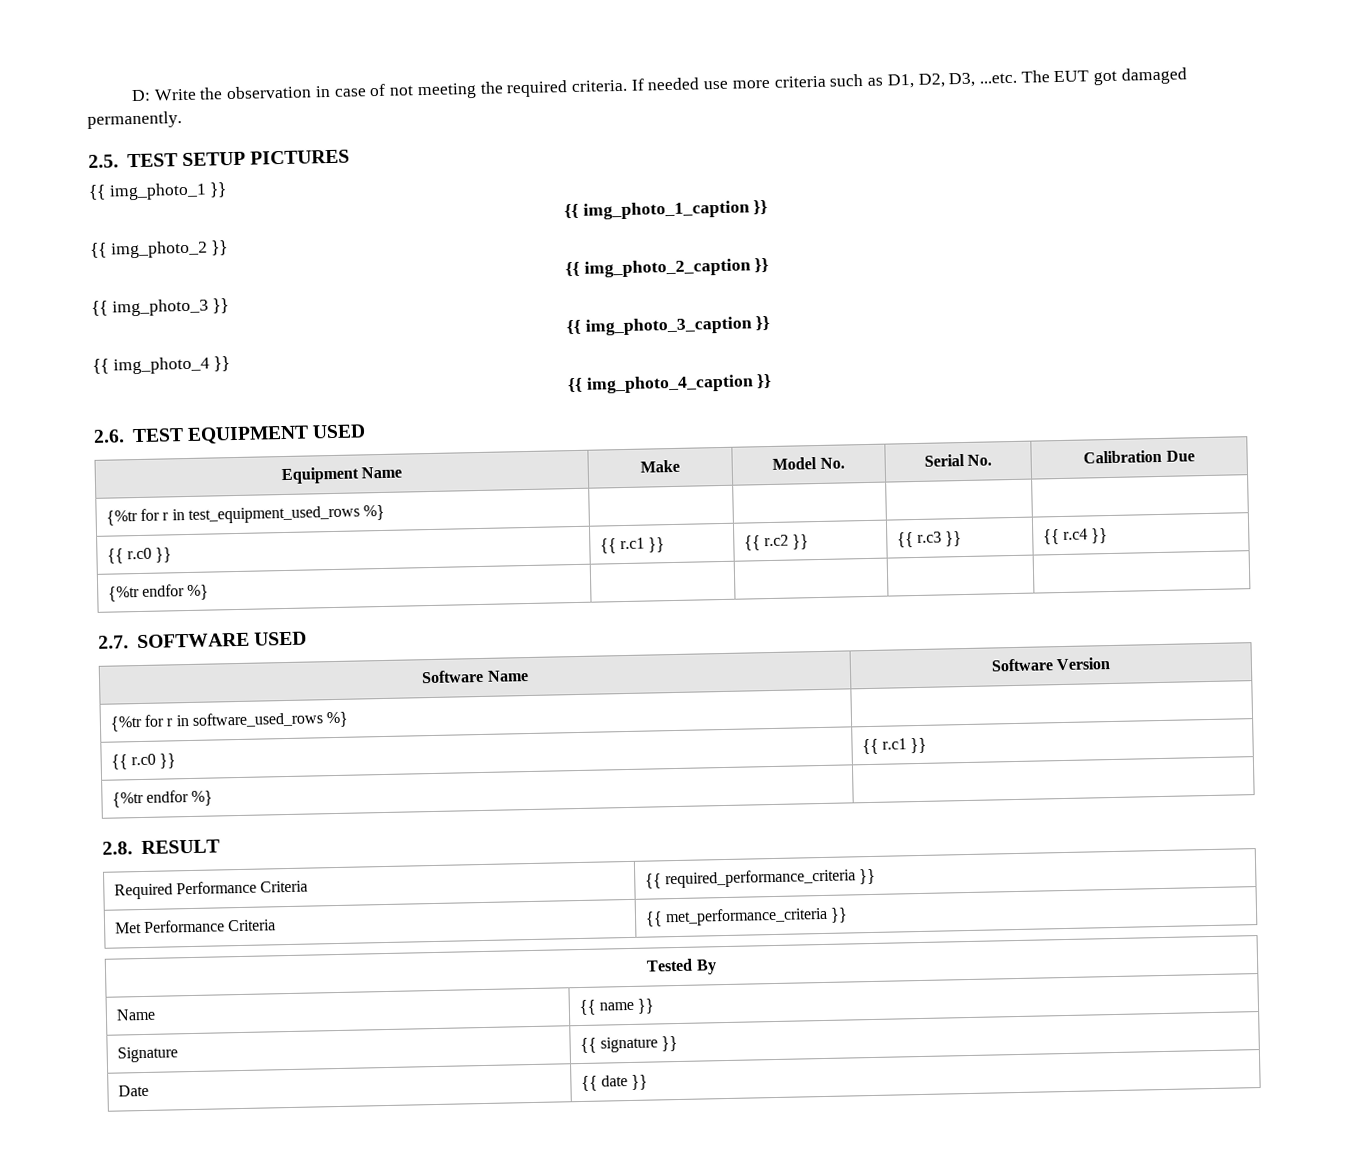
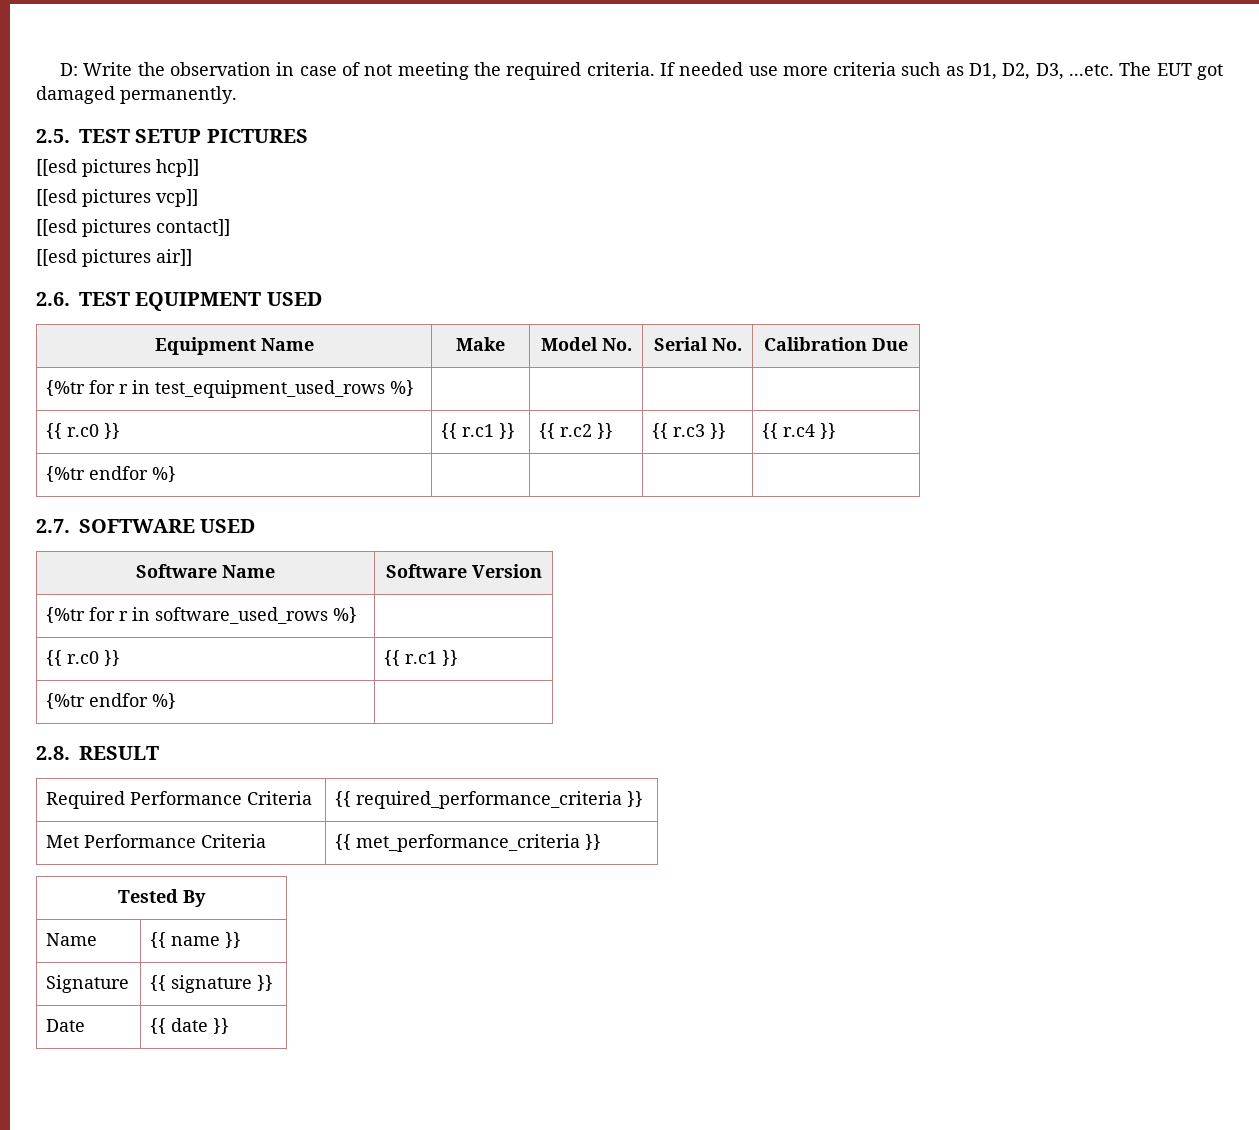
- {{ img_photo_1 }}
- {{ img_photo_1_caption }}
- {{ img_photo_2 }}
- {{ img_photo_2_caption }}
- {{ img_photo_3 }}
- {{ img_photo_3_caption }}
- {{ img_photo_4 }}
- {{ img_photo_4_caption }}
+ [[esd pictures hcp]]
+ [[esd pictures vcp]]
+ [[esd pictures contact]]
+ [[esd pictures air]]

